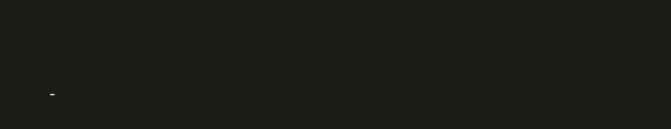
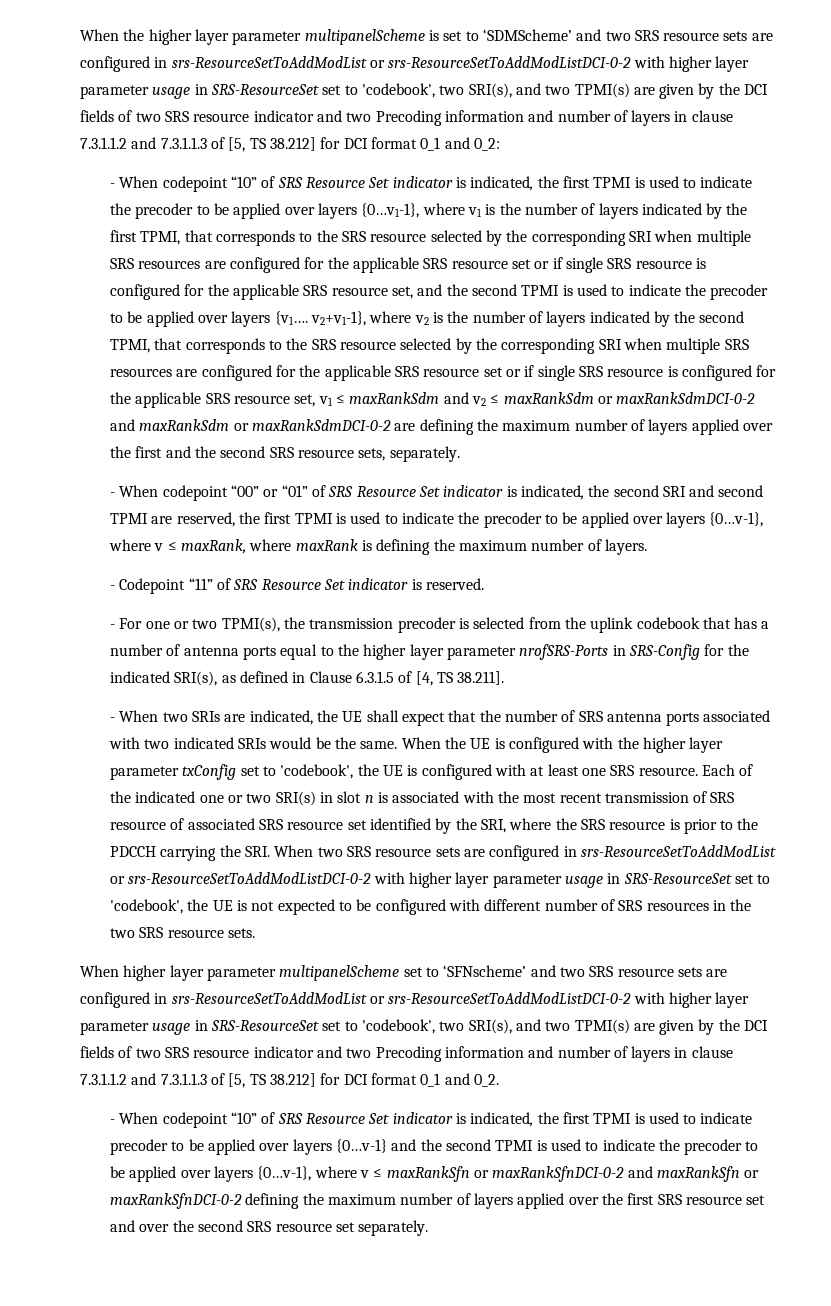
- -
+ When the higher layer parameter multipanelScheme is set to ‘SDMScheme’ and two SRS resource sets are configured in srs-ResourceSetToAddModList or srs-ResourceSetToAddModListDCI-0-2 with higher layer parameter usage in SRS-ResourceSet set to 'codebook', two SRI(s), and two TPMI(s) are given by the DCI fields of two SRS resource indicator and two Precoding information and number of layers in clause 7.3.1.1.2 and 7.3.1.1.3 of [5, TS 38.212] for DCI format 0_1 and 0_2:
+ - When codepoint “10” of SRS Resource Set indicator is indicated, the first TPMI is used to indicate the precoder to be applied over layers {0…v1-1}, where v1 is the number of layers indicated by the first TPMI, that corresponds to the SRS resource selected by the corresponding SRI when multiple SRS resources are configured for the applicable SRS resource set or if single SRS resource is configured for the applicable SRS resource set, and the second TPMI is used to indicate the precoder to be applied over layers {v1…. v2+v1-1}, where v2 is the number of layers indicated by the second TPMI, that corresponds to the SRS resource selected by the corresponding SRI when multiple SRS resources are configured for the applicable SRS resource set or if single SRS resource is configured for the applicable SRS resource set, v1 ≤ maxRankSdm and v2 ≤ maxRankSdm or maxRankSdmDCI-0-2 and maxRankSdm or maxRankSdmDCI-0-2 are defining the maximum number of layers applied over the first and the second SRS resource sets, separately.
+ - When codepoint “00” or “01” of SRS Resource Set indicator is indicated, the second SRI and second TPMI are reserved, the first TPMI is used to indicate the precoder to be applied over layers {0…v-1}, where v ≤ maxRank, where maxRank is defining the maximum number of layers.
+ - Codepoint “11” of SRS Resource Set indicator is reserved.
+ - For one or two TPMI(s), the transmission precoder is selected from the uplink codebook that has a number of antenna ports equal to the higher layer parameter nrofSRS-Ports in SRS-Config for the indicated SRI(s), as defined in Clause 6.3.1.5 of [4, TS 38.211].
+ - When two SRIs are indicated, the UE shall expect that the number of SRS antenna ports associated with two indicated SRIs would be the same. When the UE is configured with the higher layer parameter txConfig set to 'codebook', the UE is configured with at least one SRS resource. Each of the indicated one or two SRI(s) in slot n is associated with the most recent transmission of SRS resource of associated SRS resource set identified by the SRI, where the SRS resource is prior to the PDCCH carrying the SRI. When two SRS resource sets are configured in srs-ResourceSetToAddModList or srs-ResourceSetToAddModListDCI-0-2 with higher layer parameter usage in SRS-ResourceSet set to 'codebook', the UE is not expected to be configured with different number of SRS resources in the two SRS resource sets.
+ When higher layer parameter multipanelScheme set to ‘SFNscheme’ and two SRS resource sets are configured in srs-ResourceSetToAddModList or srs-ResourceSetToAddModListDCI-0-2 with higher layer parameter usage in SRS-ResourceSet set to 'codebook', two SRI(s), and two TPMI(s) are given by the DCI fields of two SRS resource indicator and two Precoding information and number of layers in clause 7.3.1.1.2 and 7.3.1.1.3 of [5, TS 38.212] for DCI format 0_1 and 0_2.
+ - When codepoint “10” of SRS Resource Set indicator is indicated, the first TPMI is used to indicate precoder to be applied over layers {0…v-1} and the second TPMI is used to indicate the precoder to be applied over layers {0…v-1}, where v ≤ maxRankSfn or maxRankSfnDCI-0-2 and maxRankSfn or maxRankSfnDCI-0-2 defining the maximum number of layers applied over the first SRS resource set and over the second SRS resource set separately.

